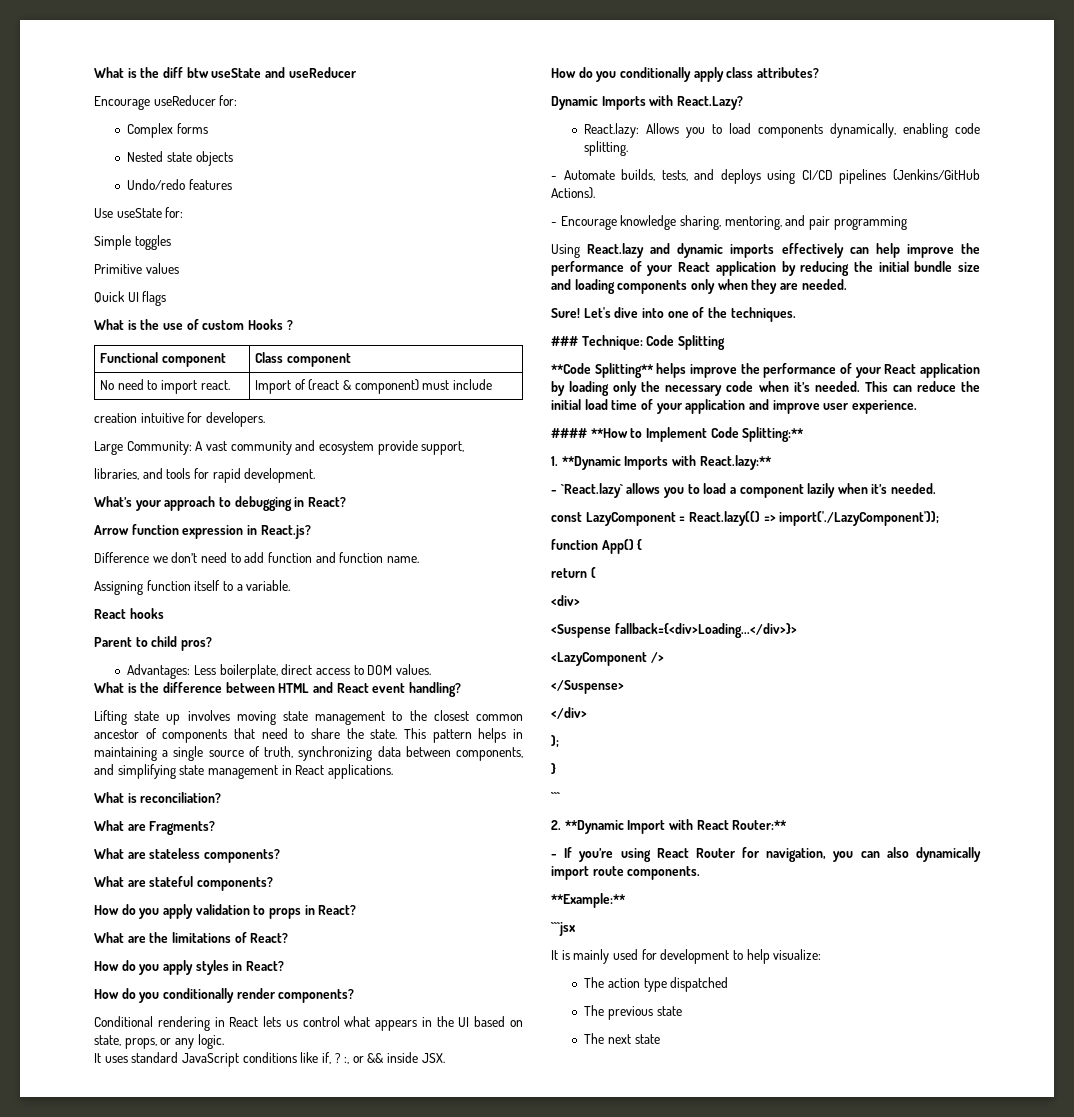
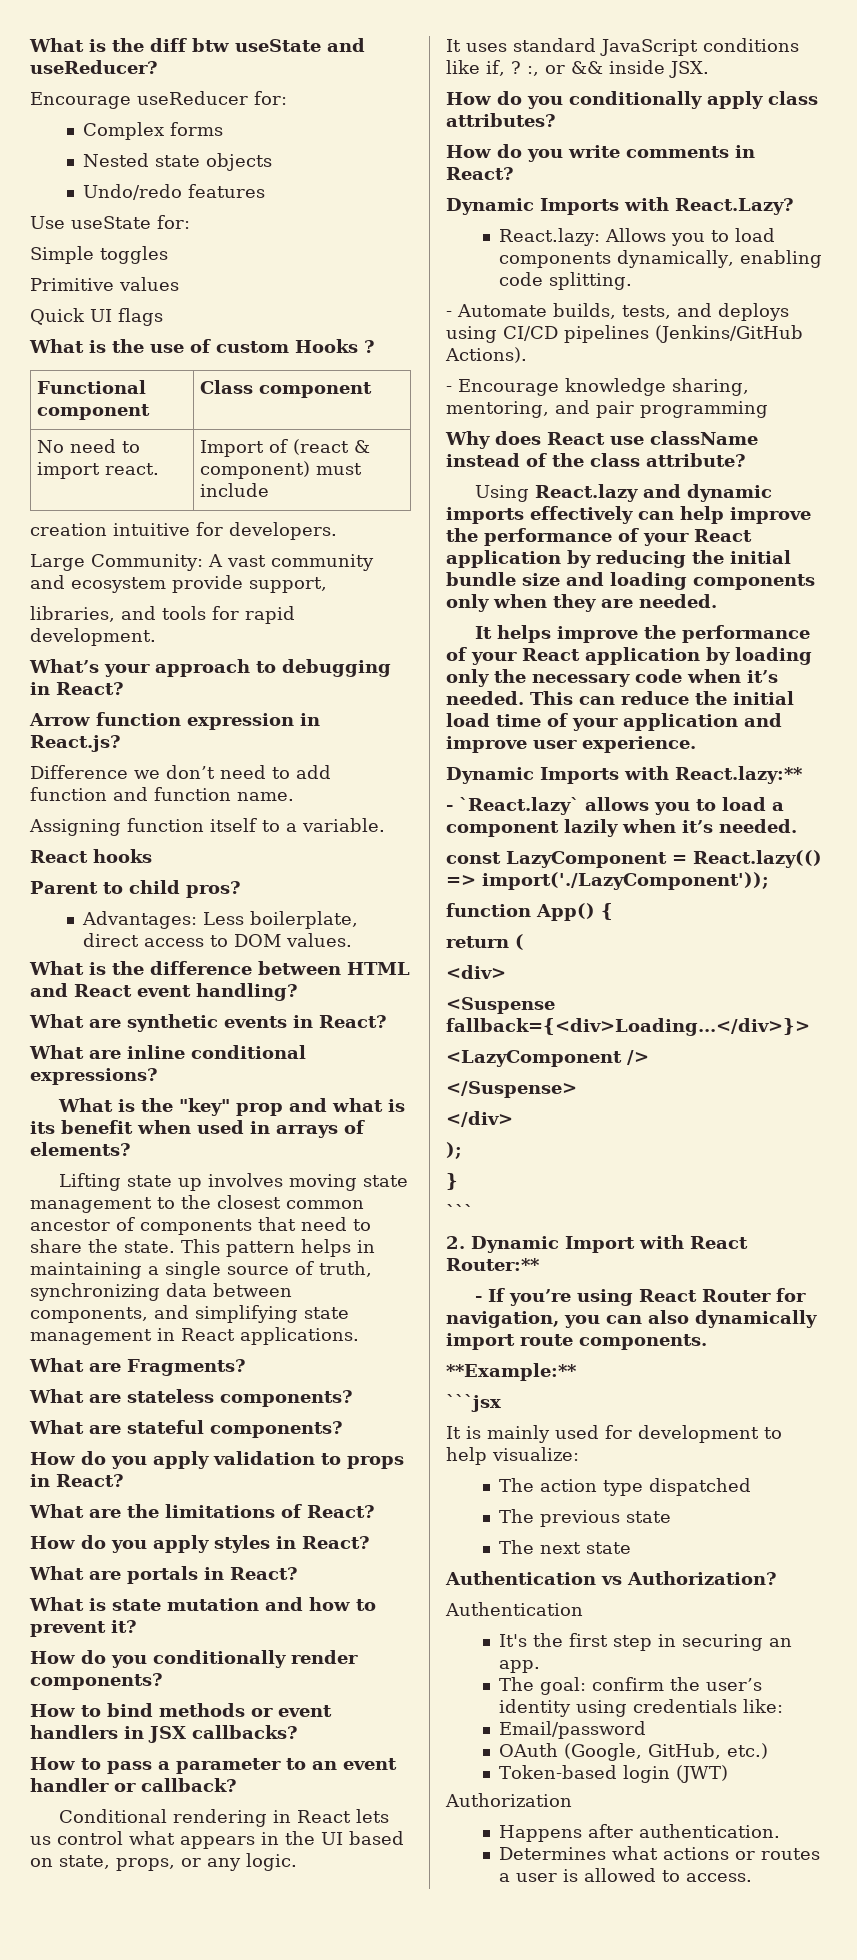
- What is the diff btw useState and useReducer
+ What is the diff btw useState and useReducer?
+ What are synthetic events in React?
+ What are inline conditional expressions?
+ What is the "key" prop and what is its benefit when used in arrays of elements?
- What is reconciliation?
+ What are portals in React?
+ What is state mutation and how to prevent it?
+ How to bind methods or event handlers in JSX callbacks?
+ How to pass a parameter to an event handler or callback?
+ How do you write comments in React?
+ Why does React use className instead of the class attribute?
- Sure! Let's dive into one of the techniques.
- ### Technique: Code Splitting
- **Code Splitting** helps improve the performance of your React application by loading only the necessary code when it’s needed.
+ It helps improve the performance of your React application by loading only the necessary code when it’s needed.
- #### **How to Implement Code Splitting:**
- 1. **Dynamic Imports with React.lazy:**
+ Dynamic Imports with React.lazy:**
- 2. **Dynamic Import with React Router:**
+ 2. Dynamic Import with React Router:**
+ Authentication vs Authorization?
+ Authentication
+ It's the first step in securing an app.
+ The goal: confirm the user’s identity using credentials like:
+ Email/password
+ OAuth (Google, GitHub, etc.)
+ Token-based login (JWT)
+ Authorization
+ Happens after authentication.
+ Determines what actions or routes a user is allowed to access.

